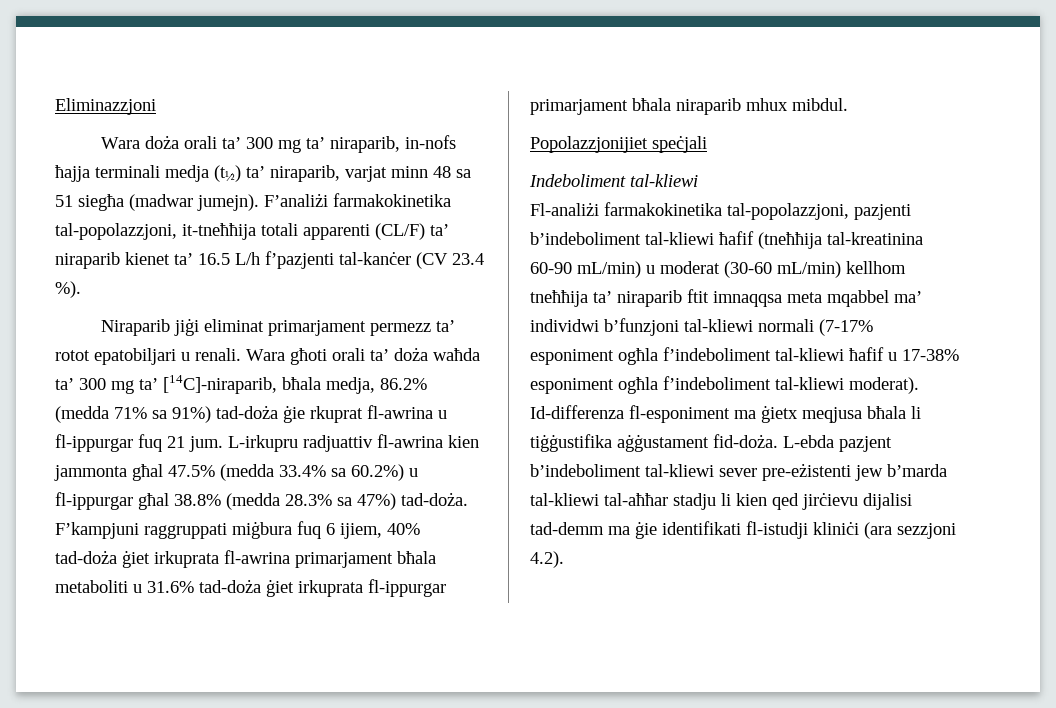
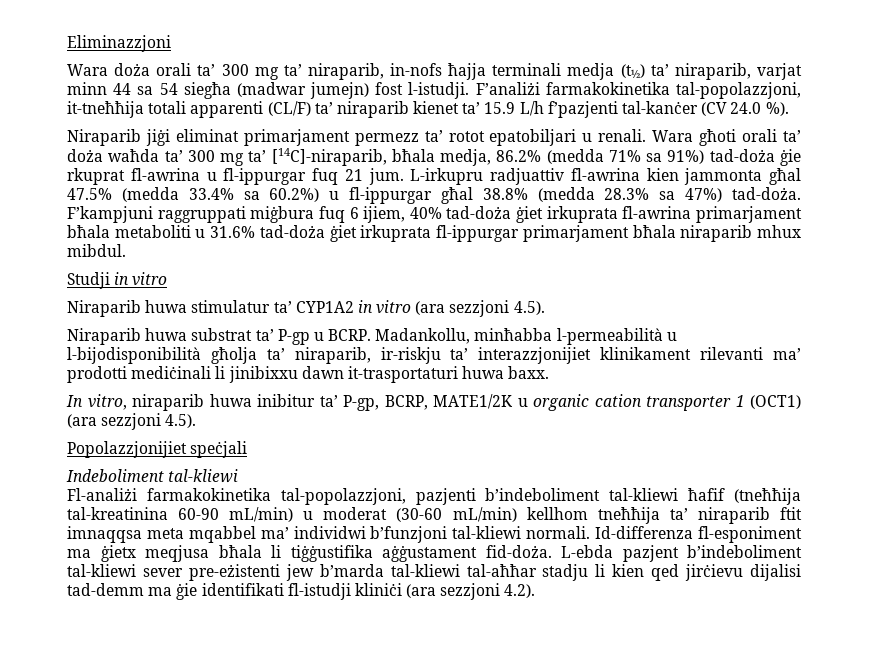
- Wara doża orali ta’ 300 mg ta’ niraparib, in-nofs ħajja terminali medja (t½) ta’ niraparib, varjat minn 48 sa 51 siegħa (madwar jumejn).
+ Wara doża orali ta’ 300 mg ta’ niraparib, in-nofs ħajja terminali medja (t½) ta’ niraparib, varjat minn 44 sa 54 siegħa (madwar jumejn) fost l-istudji.
- F’analiżi farmakokinetika tal-popolazzjoni, it-tneħħija totali apparenti (CL/F) ta’ niraparib kienet ta’ 16.5 L/h f’pazjenti tal-kanċer (CV 23.4 %).
+ F’analiżi farmakokinetika tal-popolazzjoni, it-tneħħija totali apparenti (CL/F) ta’ niraparib kienet ta’ 15.9 L/h f’pazjenti tal-kanċer (CV 24.0 %).
+ Studji in vitro
+ Niraparib huwa stimulatur ta’ CYP1A2 in vitro (ara sezzjoni 4.5).
+ Niraparib huwa substrat ta’ P-gp u BCRP. Madankollu, minħabba l-permeabilità u l-bijodisponibilità għolja ta’ niraparib, ir-riskju ta’ interazzjonijiet klinikament rilevanti ma’ prodotti mediċinali li jinibixxu dawn it-trasportaturi huwa baxx.
+ In vitro, niraparib huwa inibitur ta’ P-gp, BCRP, MATE1/2K u organic cation transporter 1 (OCT1) (ara sezzjoni 4.5).
- Fl-analiżi farmakokinetika tal-popolazzjoni, pazjenti b’indeboliment tal-kliewi ħafif (tneħħija tal-kreatinina 60-90 mL/min) u moderat (30-60 mL/min) kellhom tneħħija ta’ niraparib ftit imnaqqsa meta mqabbel ma’ individwi b’funzjoni tal-kliewi normali (7-17% esponiment ogħla f’indeboliment tal-kliewi ħafif u 17-38% esponiment ogħla f’indeboliment tal-kliewi moderat).
+ Fl-analiżi farmakokinetika tal-popolazzjoni, pazjenti b’indeboliment tal-kliewi ħafif (tneħħija tal-kreatinina 60-90 mL/min) u moderat (30-60 mL/min) kellhom tneħħija ta’ niraparib ftit imnaqqsa meta mqabbel ma’ individwi b’funzjoni tal-kliewi normali.

